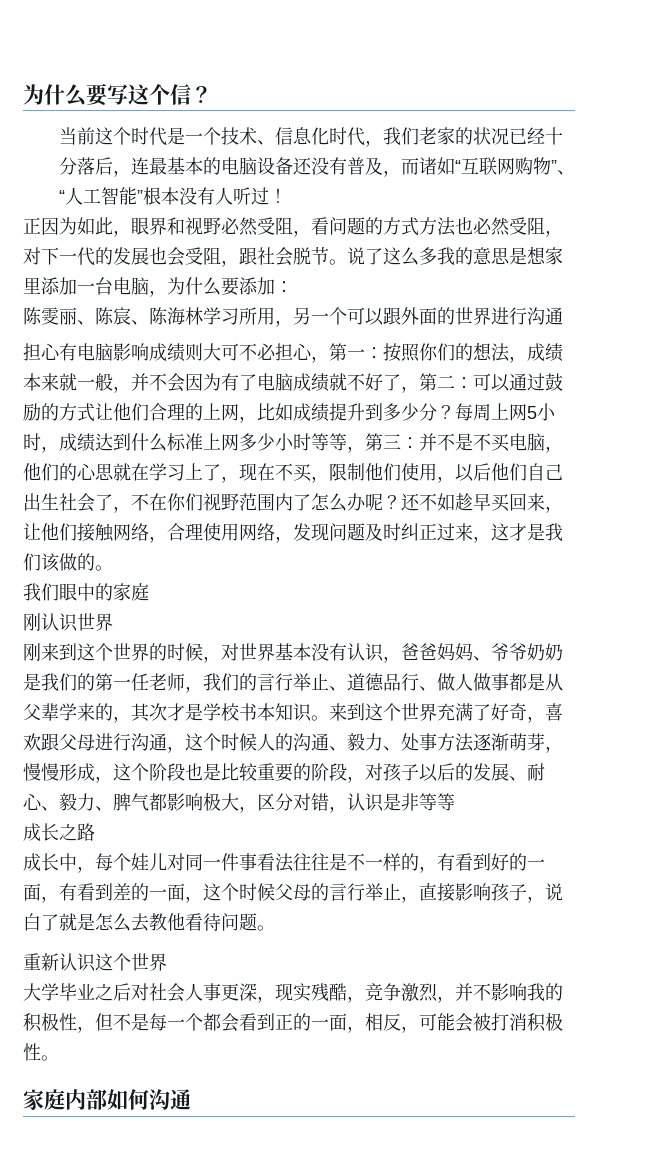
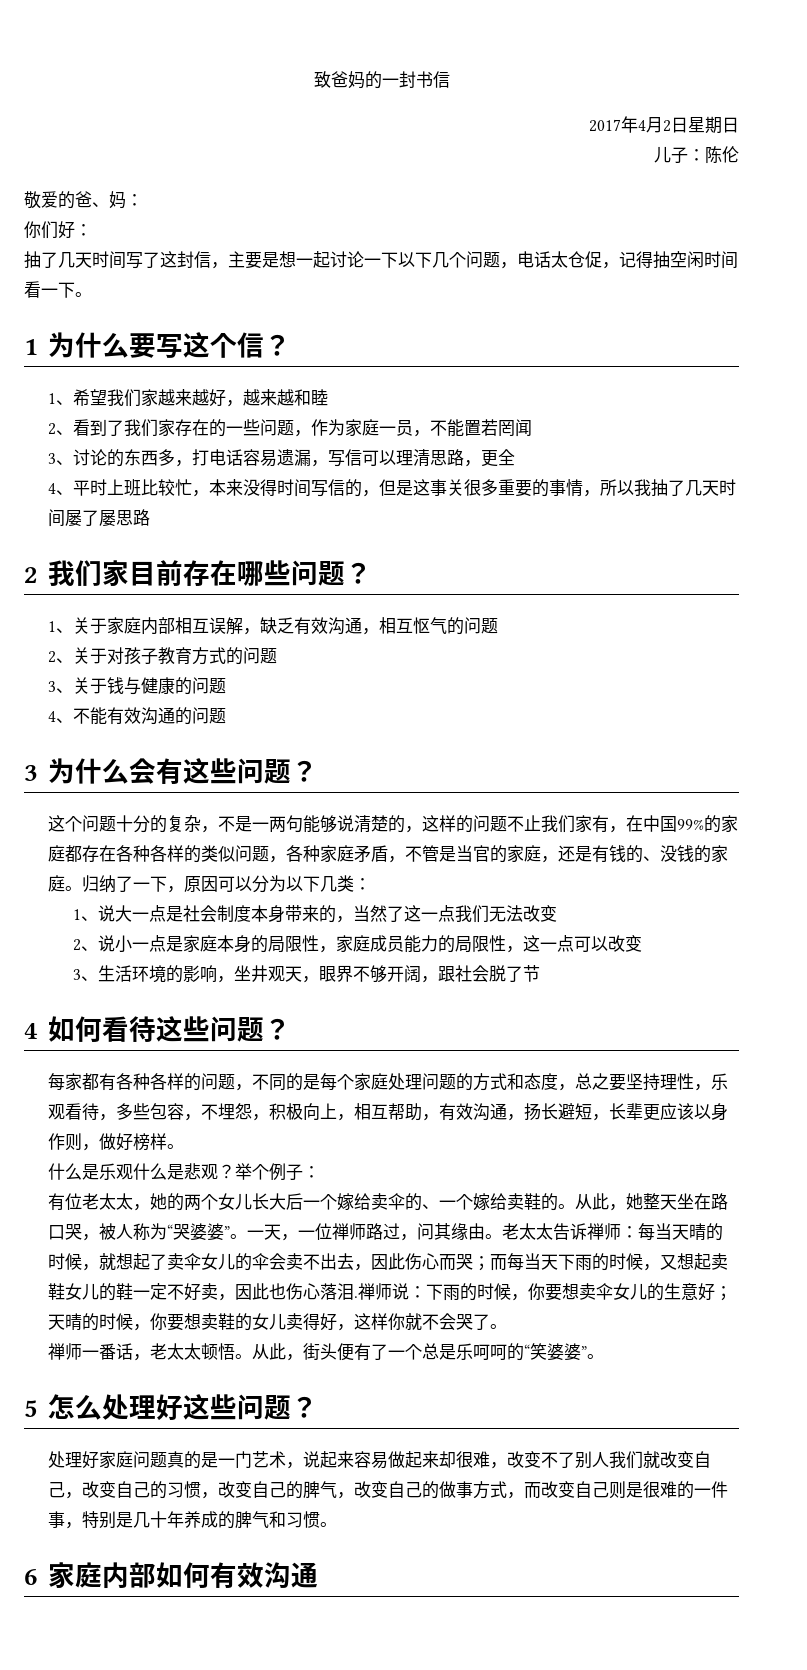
- 为什么要写这个信？
+ 致爸妈的一封书信
+ 2017年4月2日星期日
+ 儿子：陈伦
+ 敬爱的爸、妈：
+ 你们好：
+ 抽了几天时间写了这封信，主要是想一起讨论一下以下几个问题，电话太仓促，记得抽空闲时间看一下。
+ 1为什么要写这个信？
- 当前这个时代是一个技术、信息化时代，我们老家的状况已经十分落后，连最基本的电脑设备还没有普及，而诸如“互联网购物”、“人工智能”根本没有人听过！
- 正因为如此，眼界和视野必然受阻，看问题的方式方法也必然受阻，对下一代的发展也会受阻，跟社会脱节。说了这么多我的意思是想家里添加一台电脑，为什么要添加：
- 陈雯丽、陈宸、陈海林学习所用，另一个可以跟外面的世界进行沟通
- 担心有电脑影响成绩则大可不必担心，第一：按照你们的想法，成绩本来就一般，并不会因为有了电脑成绩就不好了，第二：可以通过鼓励的方式让他们合理的上网，比如成绩提升到多少分？每周上网5小时，成绩达到什么标准上网多少小时等等，第三：并不是不买电脑，他们的心思就在学习上了，现在不买，限制他们使用，以后他们自己出生社会了，不在你们视野范围内了怎么办呢？还不如趁早买回来，让他们接触网络，合理使用网络，发现问题及时纠正过来，这才是我们该做的。
- 我们眼中的家庭
- 刚认识世界
- 刚来到这个世界的时候，对世界基本没有认识，爸爸妈妈、爷爷奶奶是我们的第一任老师，我们的言行举止、道德品行、做人做事都是从父辈学来的，其次才是学校书本知识。来到这个世界充满了好奇，喜欢跟父母进行沟通，这个时候人的沟通、毅力、处事方法逐渐萌芽，慢慢形成，这个阶段也是比较重要的阶段，对孩子以后的发展、耐心、毅力、脾气都影响极大，区分对错，认识是非等等
- 成长之路
- 成长中，每个娃儿对同一件事看法往往是不一样的，有看到好的一面，有看到差的一面，这个时候父母的言行举止，直接影响孩子，说白了就是怎么去教他看待问题。
- 重新认识这个世界
- 大学毕业之后对社会人事更深，现实残酷，竞争激烈，并不影响我的积极性，但不是每一个都会看到正的一面，相反，可能会被打消积极性。
- 家庭内部如何沟通
+ 1、希望我们家越来越好，越来越和睦
+ 2、看到了我们家存在的一些问题，作为家庭一员，不能置若罔闻
+ 3、讨论的东西多，打电话容易遗漏，写信可以理清思路，更全
+ 4、平时上班比较忙，本来没得时间写信的，但是这事关很多重要的事情，所以我抽了几天时间屡了屡思路
+ 2我们家目前存在哪些问题？
+ 1、关于家庭内部相互误解，缺乏有效沟通，相互怄气的问题
+ 2、关于对孩子教育方式的问题
+ 3、关于钱与健康的问题
+ 4、不能有效沟通的问题
+ 3为什么会有这些问题？
+ 这个问题十分的复杂，不是一两句能够说清楚的，这样的问题不止我们家有，在中国99%的家庭都存在各种各样的类似问题，各种家庭矛盾，不管是当官的家庭，还是有钱的、没钱的家庭。归纳了一下，原因可以分为以下几类：
+ 1、说大一点是社会制度本身带来的，当然了这一点我们无法改变
+ 2、说小一点是家庭本身的局限性，家庭成员能力的局限性，这一点可以改变
+ 3、生活环境的影响，坐井观天，眼界不够开阔，跟社会脱了节
+ 4如何看待这些问题？
+ 每家都有各种各样的问题，不同的是每个家庭处理问题的方式和态度，总之要坚持理性，乐观看待，多些包容，不埋怨，积极向上，相互帮助，有效沟通，扬长避短，长辈更应该以身作则，做好榜样。
+ 什么是乐观什么是悲观？举个例子：
+ 有位老太太，她的两个女儿长大后一个嫁给卖伞的、一个嫁给卖鞋的。从此，她整天坐在路口哭，被人称为“哭婆婆”。一天，一位禅师路过，问其缘由。老太太告诉禅师：每当天晴的时候，就想起了卖伞女儿的伞会卖不出去，因此伤心而哭；而每当天下雨的时候，又想起卖鞋女儿的鞋一定不好卖，因此也伤心落泪.禅师说：下雨的时候，你要想卖伞女儿的生意好；天晴的时候，你要想卖鞋的女儿卖得好，这样你就不会哭了。
+ 禅师一番话，老太太顿悟。从此，街头便有了一个总是乐呵呵的“笑婆婆”。
+ 5怎么处理好这些问题？
+ 处理好家庭问题真的是一门艺术，说起来容易做起来却很难，改变不了别人我们就改变自己，改变自己的习惯，改变自己的脾气，改变自己的做事方式，而改变自己则是很难的一件事，特别是几十年养成的脾气和习惯。
+ 6家庭内部如何有效沟通

